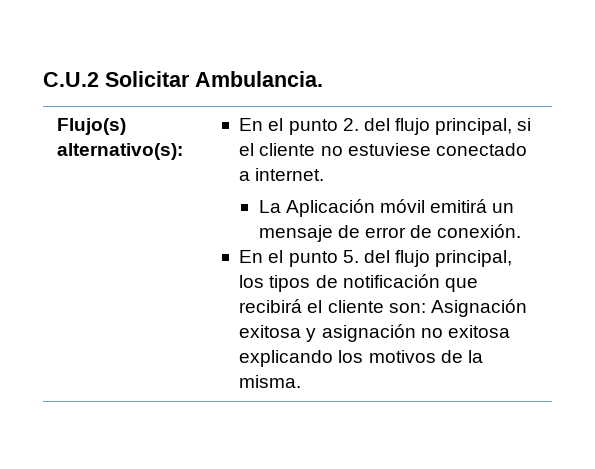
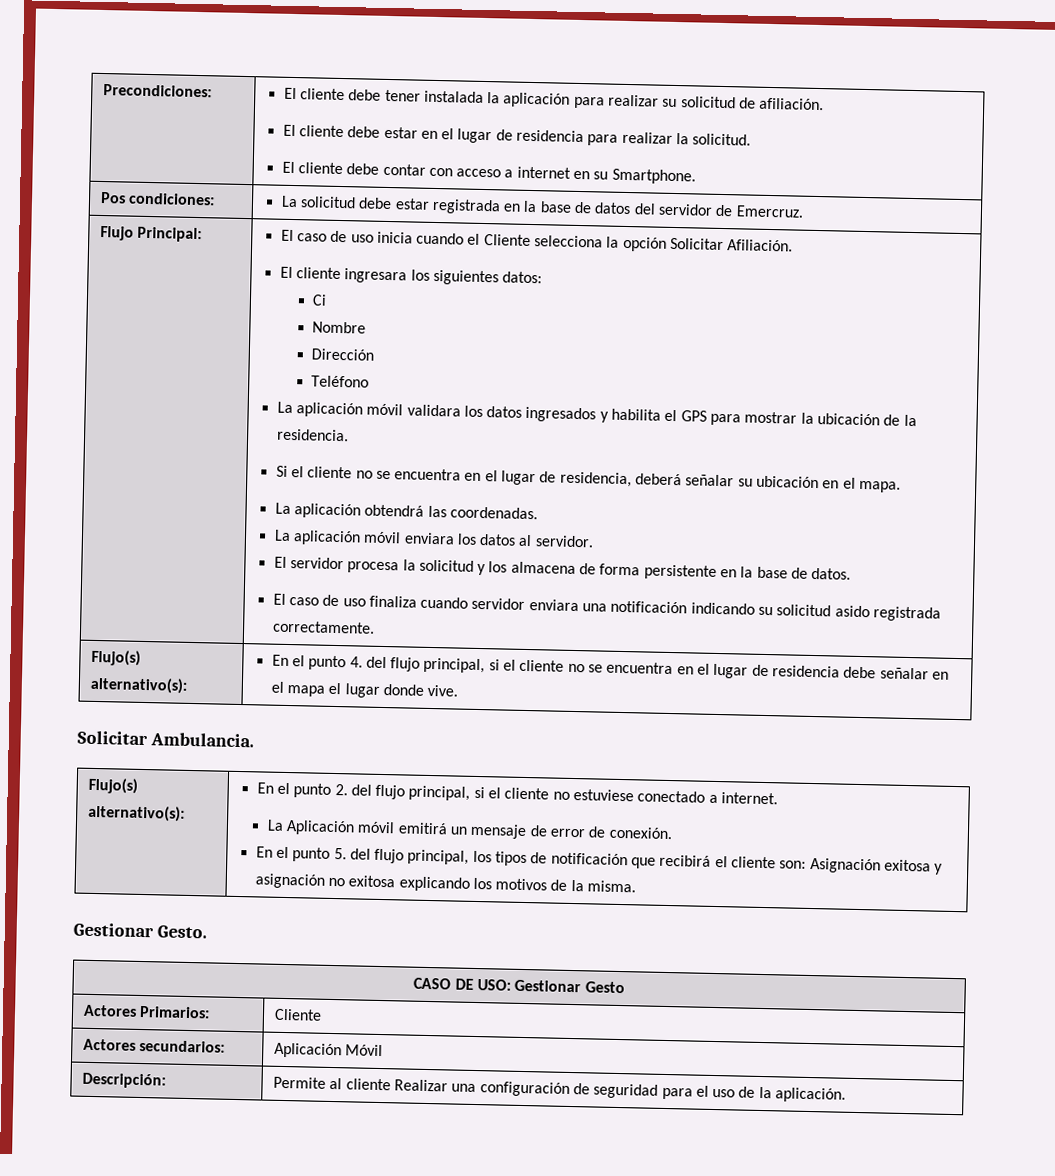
- C.U.2 Solicitar Ambulancia.
+ Precondiciones: | El cliente debe tener instalada la aplicación para realizar su solicitud de afiliación.
+ El cliente debe estar en el lugar de residencia para realizar la solicitud.
+ El cliente debe contar con acceso a internet en su Smartphone.
+ Pos condiciones: | La solicitud debe estar registrada en la base de datos del servidor de Emercruz.
+ Flujo Principal: | El caso de uso inicia cuando el Cliente selecciona la opción Solicitar Afiliación.
+ El cliente ingresara los siguientes datos:
+ Ci
+ Nombre
+ Dirección
+ Teléfono
+ La aplicación móvil validara los datos ingresados y habilita el GPS para mostrar la ubicación de la residencia.
+ Si el cliente no se encuentra en el lugar de residencia, deberá señalar su ubicación en el mapa.
+ La aplicación obtendrá las coordenadas.
+ La aplicación móvil enviara los datos al servidor.
+ El servidor procesa la solicitud y los almacena de forma persistente en la base de datos.
+ El caso de uso finaliza cuando servidor enviara una notificación indicando su solicitud asido registrada correctamente.
+ Flujo(s) alternativo(s): | En el punto 4. del flujo principal, si el cliente no se encuentra en el lugar de residencia debe señalar en el mapa el lugar donde vive.
+ Solicitar Ambulancia.
+ Gestionar Gesto.
+ CASO DE USO: Gestionar Gesto
+ Actores Primarios: | Cliente
+ Actores secundarios: | Aplicación Móvil
+ Descripción: | Permite al cliente Realizar una configuración de seguridad para el uso de la aplicación.

